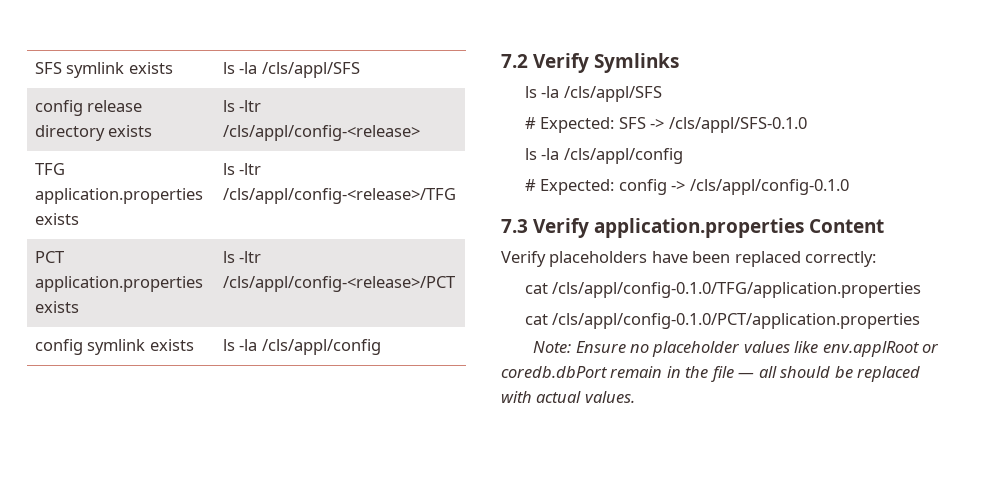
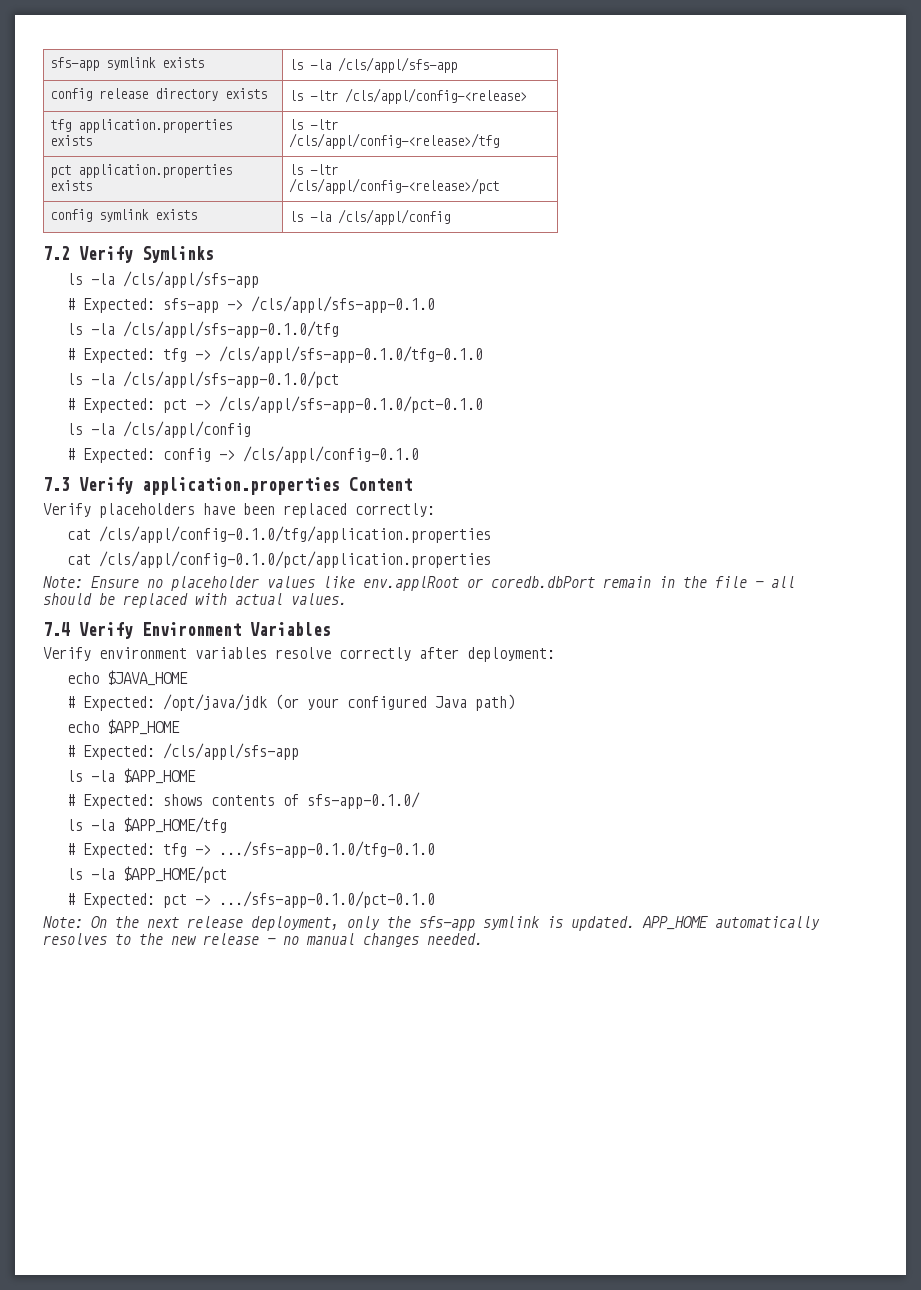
- SFS symlink exists | ls -la /cls/appl/SFS
+ sfs-app symlink exists | ls -la /cls/appl/sfs-app
- TFG application.properties exists | ls -ltr /cls/appl/config-<release>/TFG
- PCT application.properties exists | ls -ltr /cls/appl/config-<release>/PCT
+ tfg application.properties exists | ls -ltr /cls/appl/config-<release>/tfg
+ pct application.properties exists | ls -ltr /cls/appl/config-<release>/pct
  7.2 Verify Symlinks
- ls -la /cls/appl/SFS
- # Expected: SFS -> /cls/appl/SFS-0.1.0
+ ls -la /cls/appl/sfs-app
+ # Expected: sfs-app -> /cls/appl/sfs-app-0.1.0
+ ls -la /cls/appl/sfs-app-0.1.0/tfg
+ # Expected: tfg -> /cls/appl/sfs-app-0.1.0/tfg-0.1.0
+ ls -la /cls/appl/sfs-app-0.1.0/pct
+ # Expected: pct -> /cls/appl/sfs-app-0.1.0/pct-0.1.0
- cat /cls/appl/config-0.1.0/TFG/application.properties
- cat /cls/appl/config-0.1.0/PCT/application.properties
+ cat /cls/appl/config-0.1.0/tfg/application.properties
+ cat /cls/appl/config-0.1.0/pct/application.properties
+ 7.4 Verify Environment Variables
+ Verify environment variables resolve correctly after deployment:
+ echo $JAVA_HOME
+ # Expected: /opt/java/jdk (or your configured Java path)
+ echo $APP_HOME
+ # Expected: /cls/appl/sfs-app
+ ls -la $APP_HOME
+ # Expected: shows contents of sfs-app-0.1.0/
+ ls -la $APP_HOME/tfg
+ # Expected: tfg -> .../sfs-app-0.1.0/tfg-0.1.0
+ ls -la $APP_HOME/pct
+ # Expected: pct -> .../sfs-app-0.1.0/pct-0.1.0
+ Note: On the next release deployment, only the sfs-app symlink is updated. APP_HOME automatically resolves to the new release — no manual changes needed.

